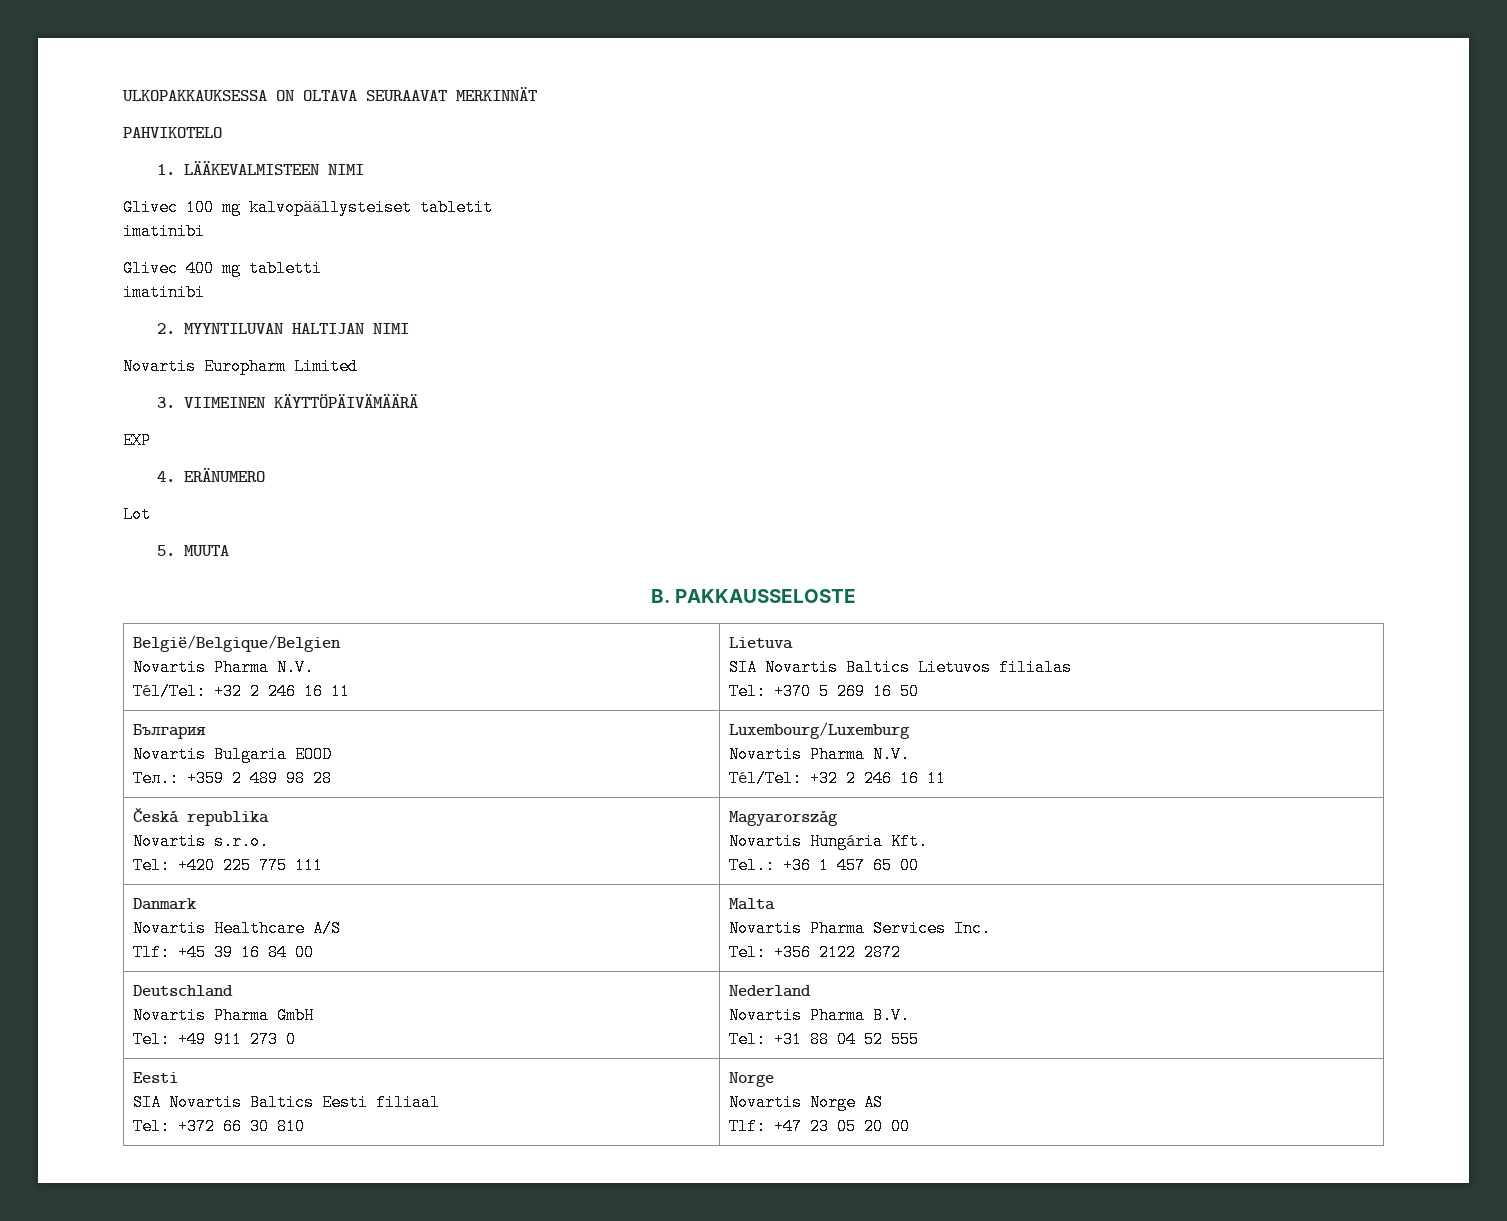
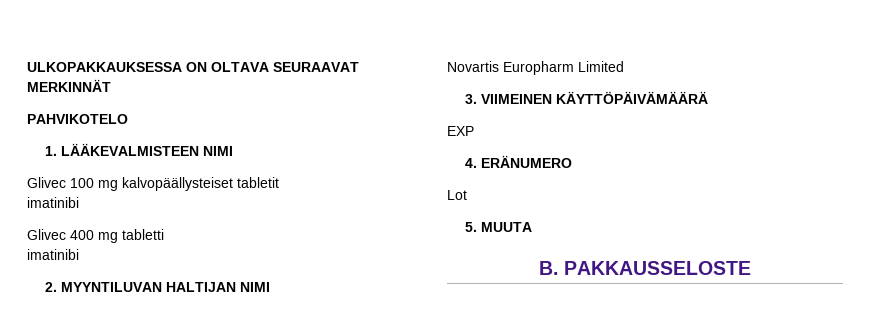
- België/Belgique/Belgien
- Novartis Pharma N.V.
- Tél/Tel: +32 2 246 16 11 | Lietuva
- SIA Novartis Baltics Lietuvos filialas
- Tel: +370 5 269 16 50
- България
- Novartis Bulgaria EOOD
- Тел.: +359 2 489 98 28 | Luxembourg/Luxemburg
- Novartis Pharma N.V.
- Tél/Tel: +32 2 246 16 11
- Česká republika
- Novartis s.r.o.
- Tel: +420 225 775 111 | Magyarország
- Novartis Hungária Kft.
- Tel.: +36 1 457 65 00
- Danmark
- Novartis Healthcare A/S
- Tlf: +45 39 16 84 00 | Malta
- Novartis Pharma Services Inc.
- Tel: +356 2122 2872
- Deutschland
- Novartis Pharma GmbH
- Tel: +49 911 273 0 | Nederland
- Novartis Pharma B.V.
- Tel: +31 88 04 52 555
- Eesti
- SIA Novartis Baltics Eesti filiaal
- Tel: +372 66 30 810 | Norge
- Novartis Norge AS
- Tlf: +47 23 05 20 00

